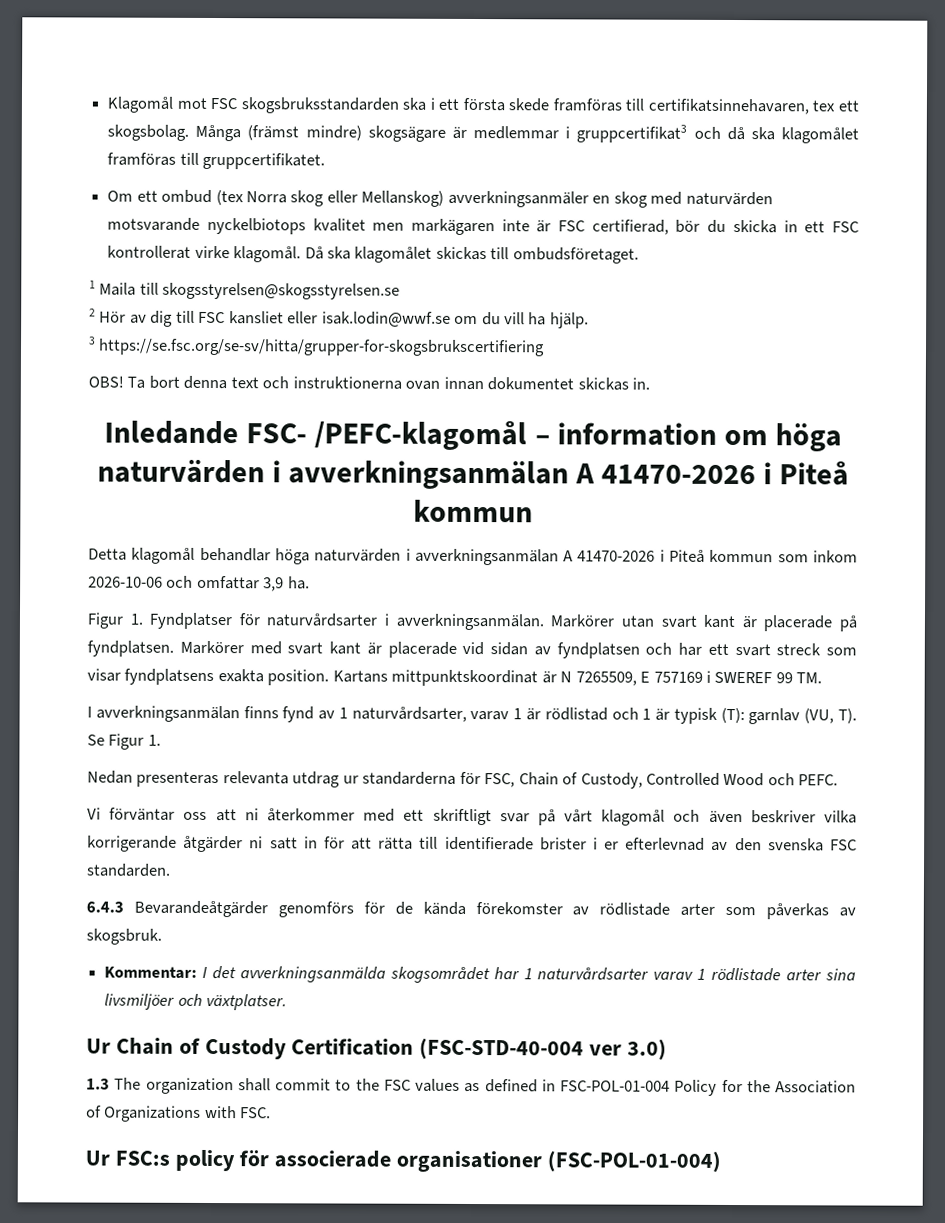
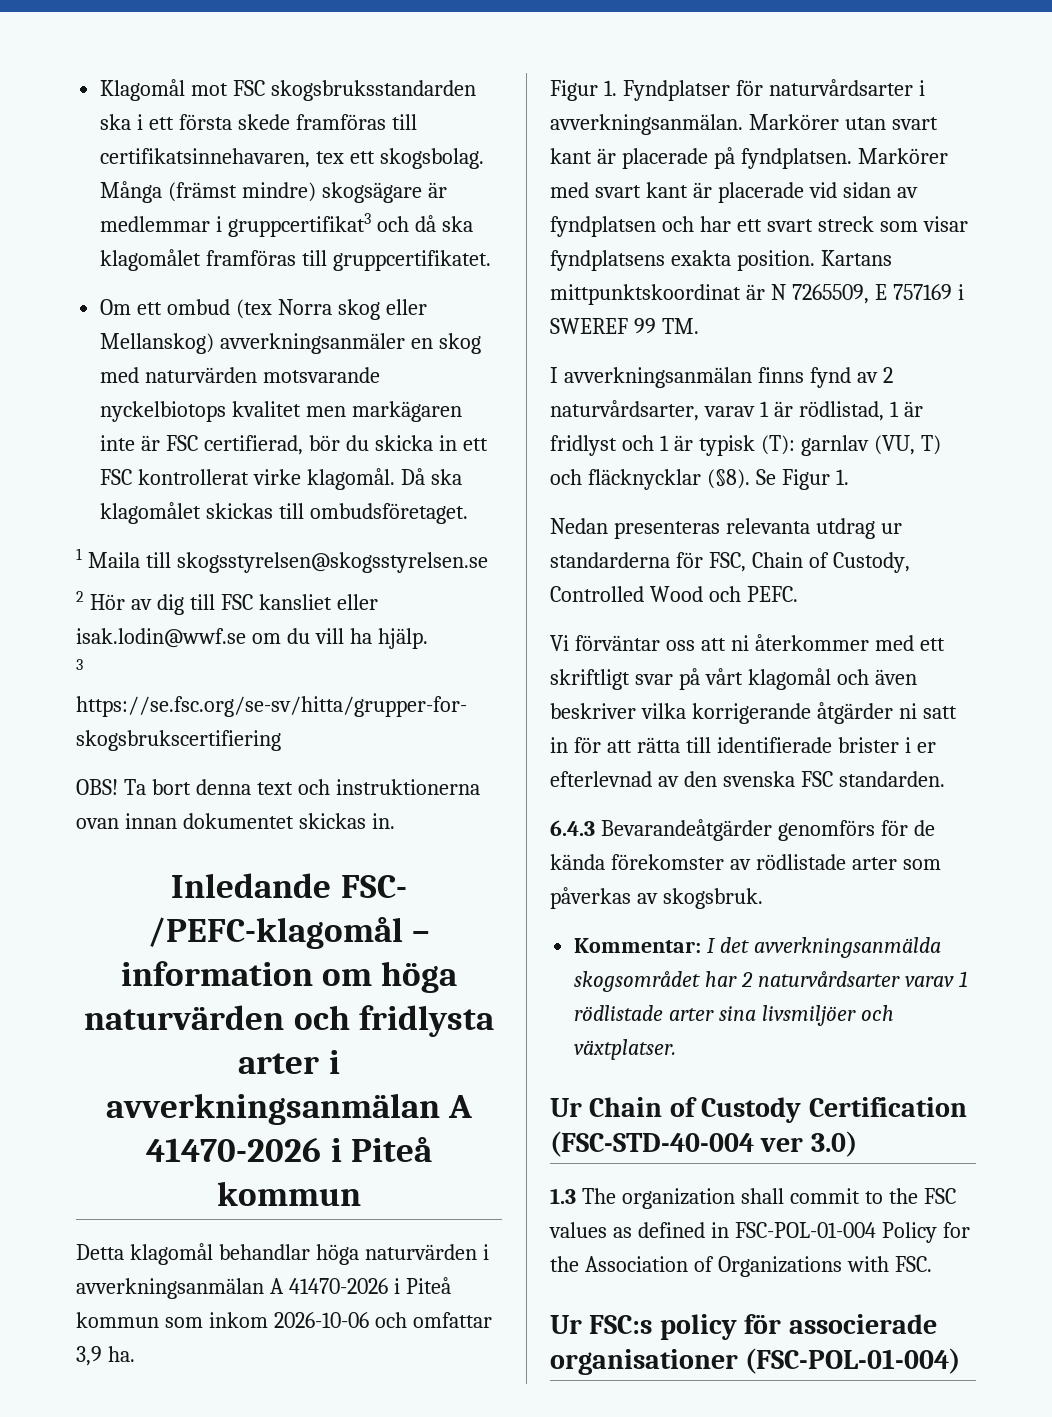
- Inledande FSC- /PEFC-klagomål – information om höga naturvärden i avverkningsanmälan A 41470-2026 i Piteå kommun
+ Inledande FSC- /PEFC-klagomål – information om höga naturvärden och fridlysta arter i avverkningsanmälan A 41470-2026 i Piteå kommun
- I avverkningsanmälan finns fynd av 1 naturvårdsarter, varav 1 är rödlistad och 1 är typisk (T): garnlav (VU, T). Se Figur 1.
+ I avverkningsanmälan finns fynd av 2 naturvårdsarter, varav 1 är rödlistad, 1 är fridlyst och 1 är typisk (T): garnlav (VU, T) och fläcknycklar (§8). Se Figur 1.
- Kommentar: I det avverkningsanmälda skogsområdet har 1 naturvårdsarter varav 1 rödlistade arter sina livsmiljöer och växtplatser.
+ Kommentar: I det avverkningsanmälda skogsområdet har 2 naturvårdsarter varav 1 rödlistade arter sina livsmiljöer och växtplatser.

